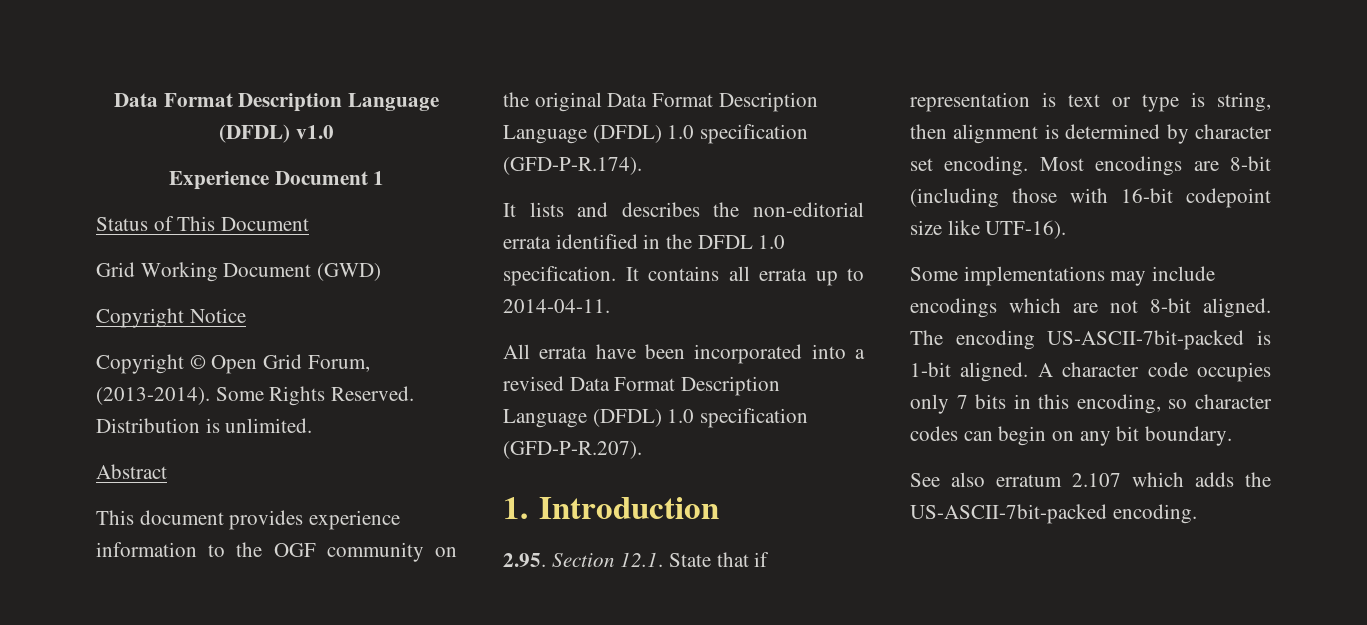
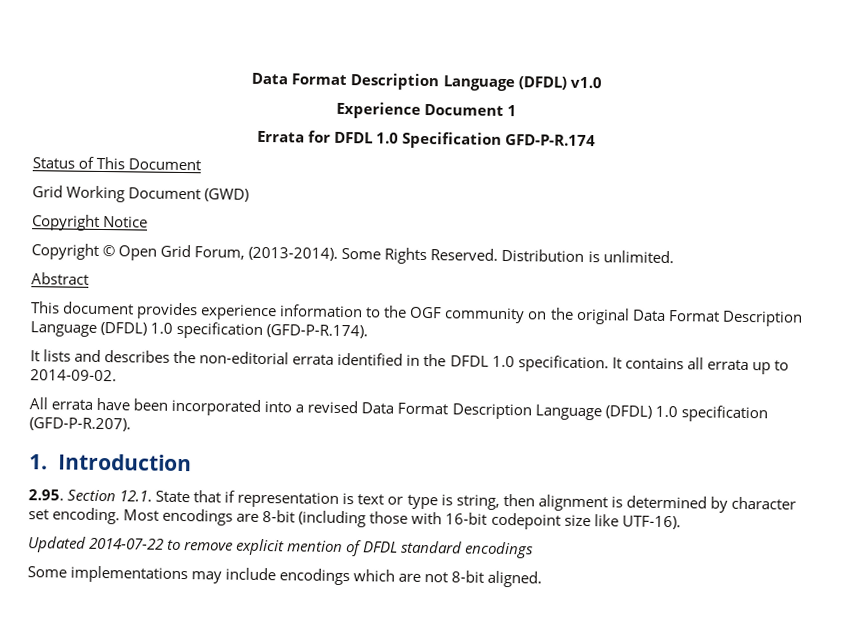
+ Errata for DFDL 1.0 Specification GFD-P-R.174
- It contains all errata up to 2014-04-11.
+ It contains all errata up to 2014-09-02.
+ Updated 2014-07-22 to remove explicit mention of DFDL standard encodings
- The encoding US-ASCII-7bit-packed is 1-bit aligned. A character code occupies only 7 bits in this encoding, so character codes can begin on any bit boundary.
- See also erratum 2.107 which adds the US-ASCII-7bit-packed encoding.

